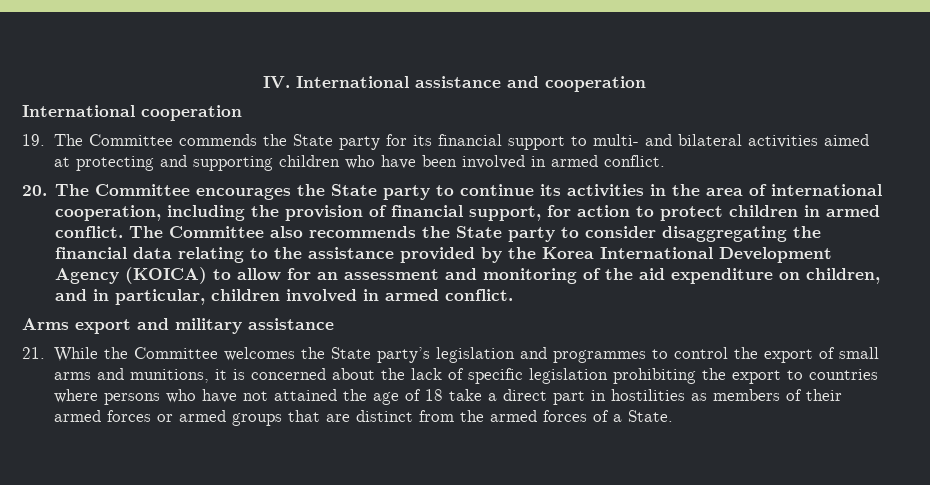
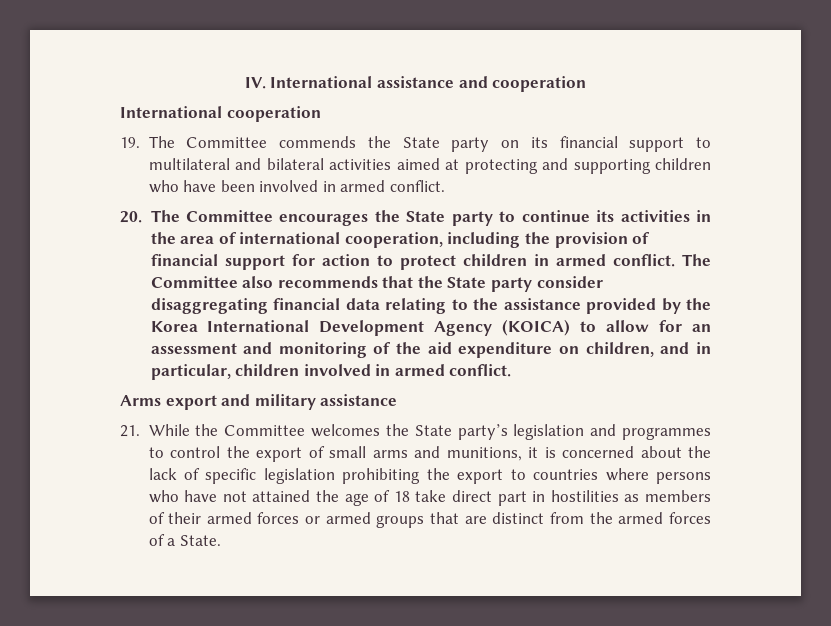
- 19. The Committee commends the State party for its financial support to multi- and bilateral activities aimed at protecting and supporting children who have been involved in armed conflict.
+ 19. The Committee commends the State party on its financial support to multilateral and bilateral activities aimed at protecting and supporting children who have been involved in armed conflict.
- 20. The Committee encourages the State party to continue its activities in the area of international cooperation, including the provision of financial support, for action to protect children in armed conflict.
+ 20. The Committee encourages the State party to continue its activities in the area of international cooperation, including the provision of financial support for action to protect children in armed conflict.
- The Committee also recommends the State party to consider disaggregating the financial data relating to the assistance provided by the Korea International Development Agency (KOICA) to allow for an assessment and monitoring of the aid expenditure on children, and in particular, children involved in armed conflict.
+ The Committee also recommends that the State party consider disaggregating financial data relating to the assistance provided by the Korea International Development Agency (KOICA) to allow for an assessment and monitoring of the aid expenditure on children, and in particular, children involved in armed conflict.
- 21. While the Committee welcomes the State party’s legislation and programmes to control the export of small arms and munitions, it is concerned about the lack of specific legislation prohibiting the export to countries where persons who have not attained the age of 18 take a direct part in hostilities as members of their armed forces or armed groups that are distinct from the armed forces of a State.
+ 21. While the Committee welcomes the State party’s legislation and programmes to control the export of small arms and munitions, it is concerned about the lack of specific legislation prohibiting the export to countries where persons who have not attained the age of 18 take direct part in hostilities as members of their armed forces or armed groups that are distinct from the armed forces of a State.

